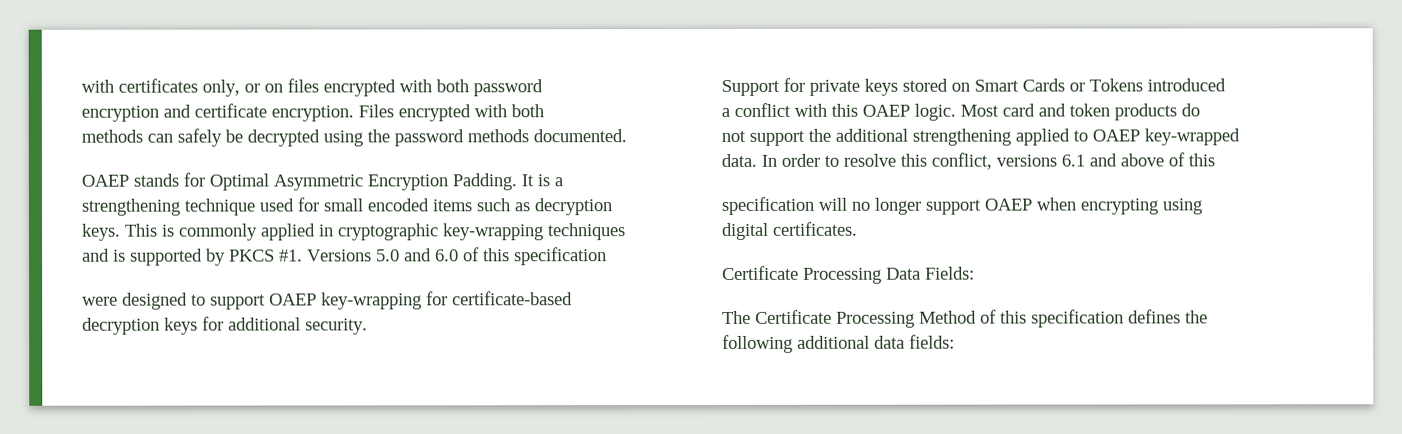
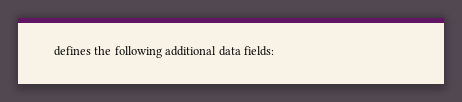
- with certificates only, or on files encrypted with both password
- encryption and certificate encryption. Files encrypted with both
- methods can safely be decrypted using the password methods documented.
- OAEP stands for Optimal Asymmetric Encryption Padding. It is a
- strengthening technique used for small encoded items such as decryption
- keys. This is commonly applied in cryptographic key-wrapping techniques
- and is supported by PKCS #1. Versions 5.0 and 6.0 of this specification
- were designed to support OAEP key-wrapping for certificate-based
- decryption keys for additional security.
- Support for private keys stored on Smart Cards or Tokens introduced
- a conflict with this OAEP logic. Most card and token products do
- not support the additional strengthening applied to OAEP key-wrapped
- data. In order to resolve this conflict, versions 6.1 and above of this
- specification will no longer support OAEP when encrypting using
- digital certificates.
- Certificate Processing Data Fields:
- The Certificate Processing Method of this specification defines the
- following additional data fields:
+ defines the following additional data fields:

